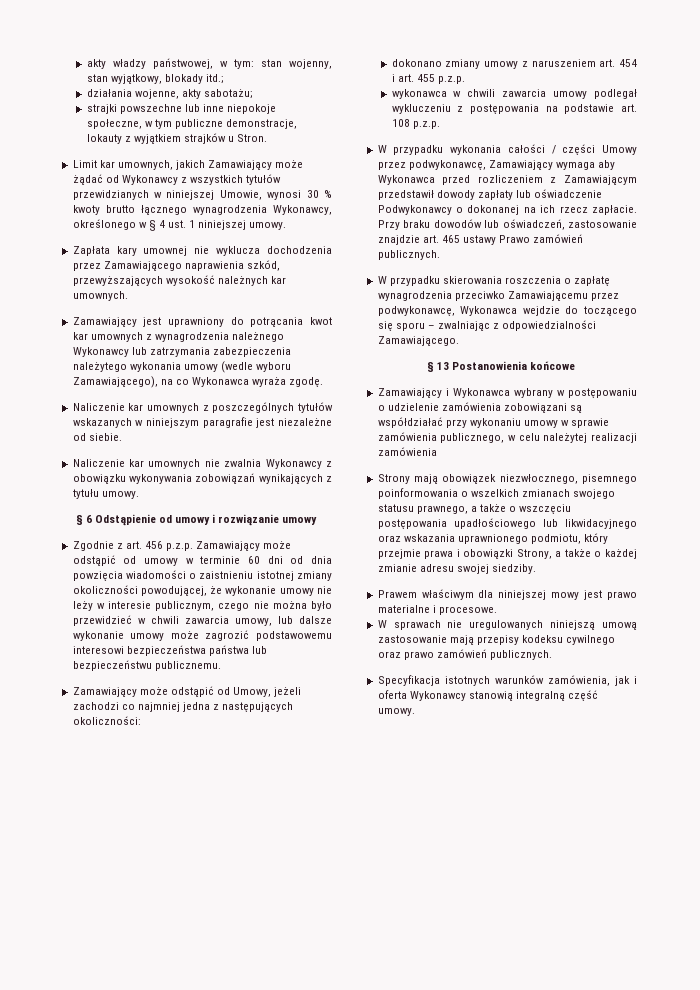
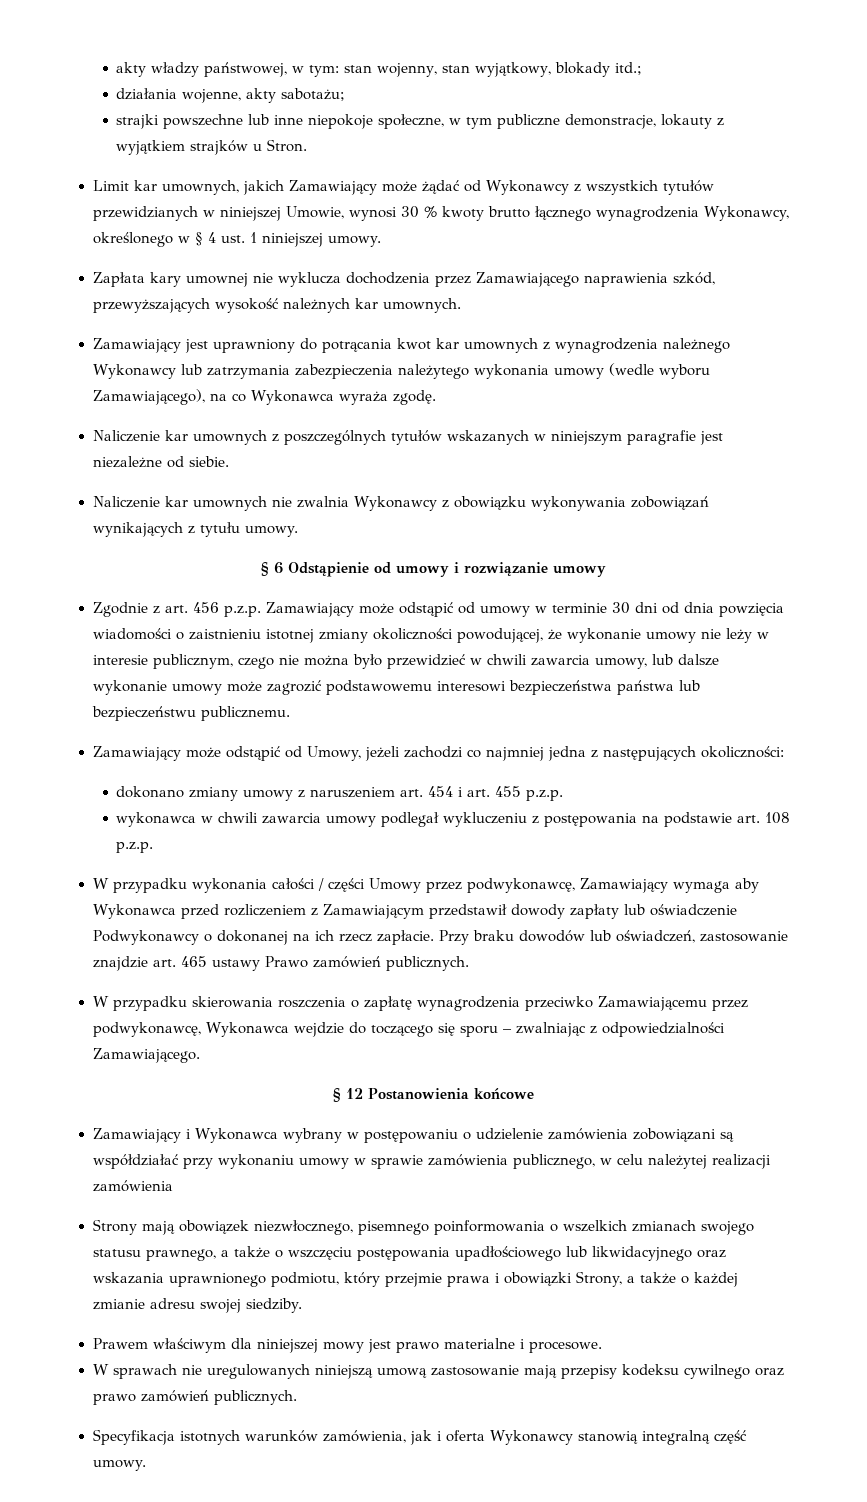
- Zgodnie z art. 456 p.z.p. Zamawiający może odstąpić od umowy w terminie 60 dni od dnia powzięcia wiadomości o zaistnieniu istotnej zmiany okoliczności powodującej, że wykonanie umowy nie leży w interesie publicznym, czego nie można było przewidzieć w chwili zawarcia umowy, lub dalsze wykonanie umowy może zagrozić podstawowemu interesowi bezpieczeństwa państwa lub bezpieczeństwu publicznemu.
+ Zgodnie z art. 456 p.z.p. Zamawiający może odstąpić od umowy w terminie 30 dni od dnia powzięcia wiadomości o zaistnieniu istotnej zmiany okoliczności powodującej, że wykonanie umowy nie leży w interesie publicznym, czego nie można było przewidzieć w chwili zawarcia umowy, lub dalsze wykonanie umowy może zagrozić podstawowemu interesowi bezpieczeństwa państwa lub bezpieczeństwu publicznemu.
- § 13 Postanowienia końcowe
+ § 12 Postanowienia końcowe

